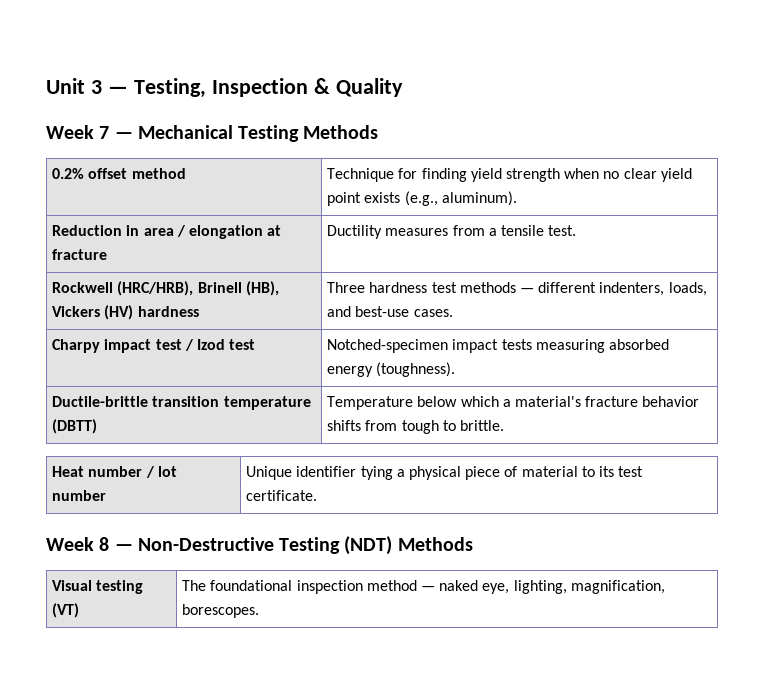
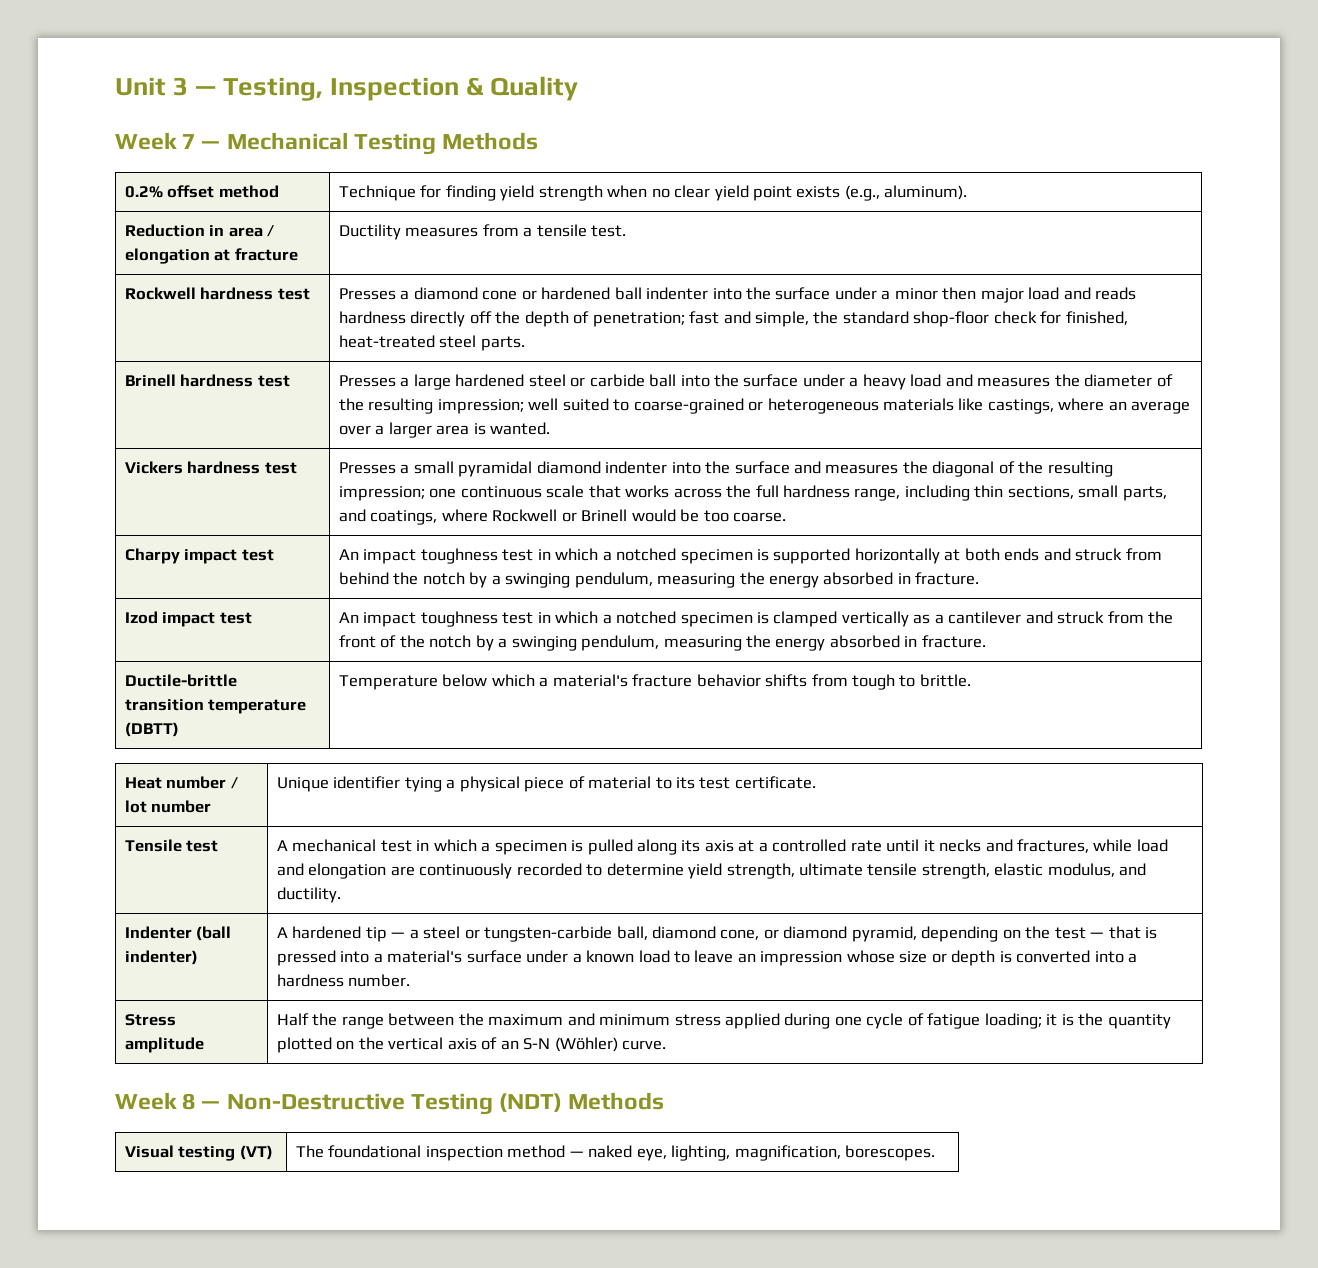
- Rockwell (HRC/HRB), Brinell (HB), Vickers (HV) hardness | Three hardness test methods — different indenters, loads, and best-use cases.
- Charpy impact test / Izod test | Notched-specimen impact tests measuring absorbed energy (toughness).
+ Rockwell hardness test | Presses a diamond cone or hardened ball indenter into the surface under a minor then major load and reads hardness directly off the depth of penetration; fast and simple, the standard shop-floor check for finished, heat-treated steel parts.
+ Brinell hardness test | Presses a large hardened steel or carbide ball into the surface under a heavy load and measures the diameter of the resulting impression; well suited to coarse-grained or heterogeneous materials like castings, where an average over a larger area is wanted.
+ Vickers hardness test | Presses a small pyramidal diamond indenter into the surface and measures the diagonal of the resulting impression; one continuous scale that works across the full hardness range, including thin sections, small parts, and coatings, where Rockwell or Brinell would be too coarse.
+ Charpy impact test | An impact toughness test in which a notched specimen is supported horizontally at both ends and struck from behind the notch by a swinging pendulum, measuring the energy absorbed in fracture.
+ Izod impact test | An impact toughness test in which a notched specimen is clamped vertically as a cantilever and struck from the front of the notch by a swinging pendulum, measuring the energy absorbed in fracture.
+ Tensile test | A mechanical test in which a specimen is pulled along its axis at a controlled rate until it necks and fractures, while load and elongation are continuously recorded to determine yield strength, ultimate tensile strength, elastic modulus, and ductility.
+ Indenter (ball indenter) | A hardened tip — a steel or tungsten-carbide ball, diamond cone, or diamond pyramid, depending on the test — that is pressed into a material's surface under a known load to leave an impression whose size or depth is converted into a hardness number.
+ Stress amplitude | Half the range between the maximum and minimum stress applied during one cycle of fatigue loading; it is the quantity plotted on the vertical axis of an S-N (Wöhler) curve.

